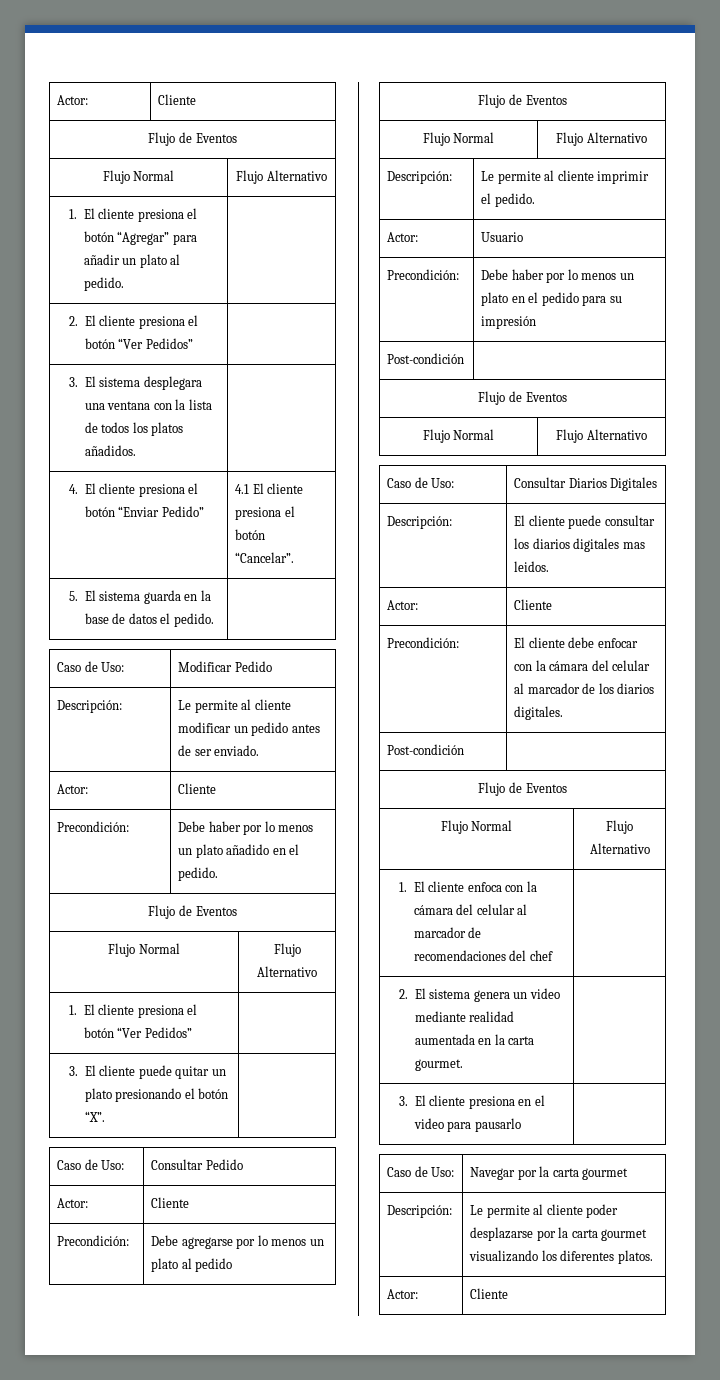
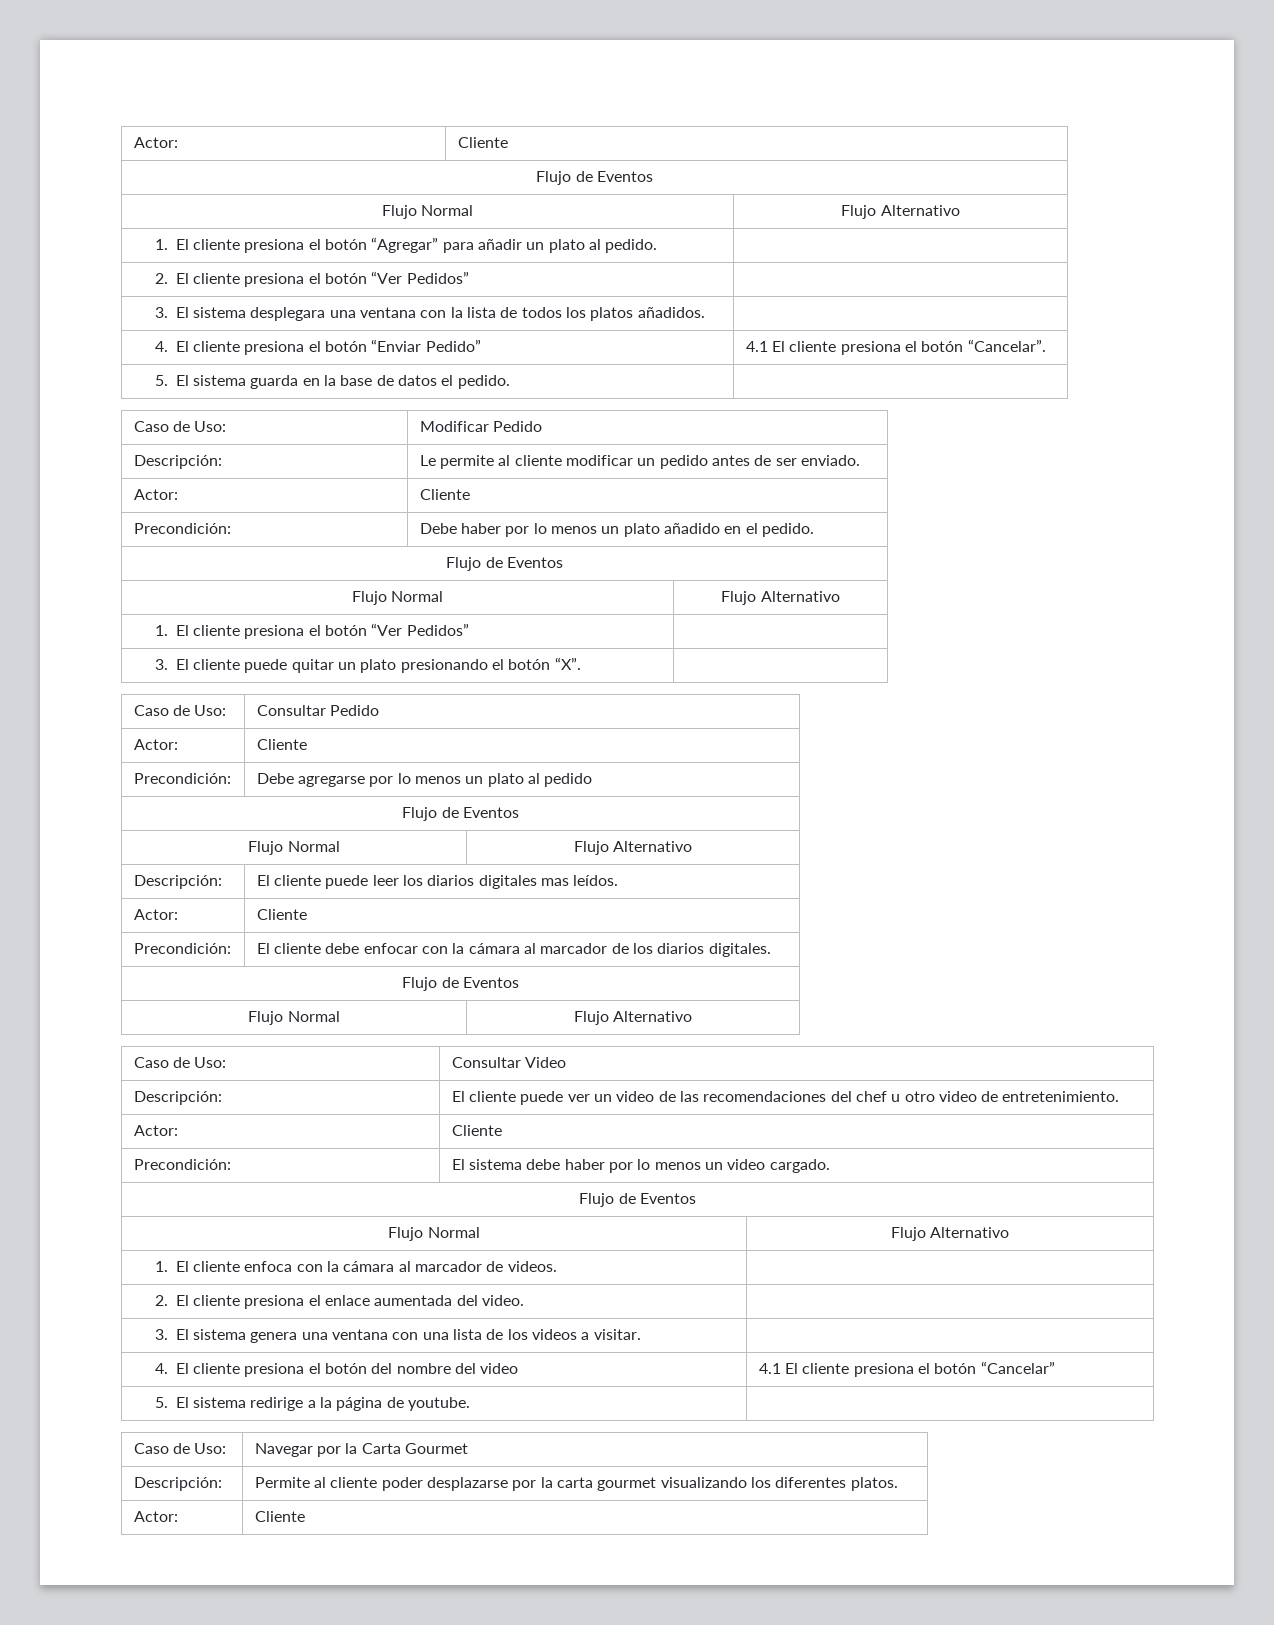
- Descripción: | Le permite al cliente imprimir el pedido.
- Actor: | Usuario
- Precondición: | Debe haber por lo menos un plato en el pedido para su impresión
- Post-condición |
+ Descripción: | El cliente puede leer los diarios digitales mas leídos.
+ Actor: | Cliente
+ Precondición: | El cliente debe enfocar con la cámara al marcador de los diarios digitales.
- Caso de Uso: | Consultar Diarios Digitales
- Descripción: | El cliente puede consultar los diarios digitales mas leidos.
+ Caso de Uso: | Consultar Video
+ Descripción: | El cliente puede ver un video de las recomendaciones del chef u otro video de entretenimiento.
  Actor: | Cliente
- Precondición: | El cliente debe enfocar con la cámara del celular al marcador de los diarios digitales.
- Post-condición |
+ Precondición: | El sistema debe haber por lo menos un video cargado.
- 1. El cliente enfoca con la cámara del celular al marcador de recomendaciones del chef |
- 2. El sistema genera un video mediante realidad aumentada en la carta gourmet. |
- 3. El cliente presiona en el video para pausarlo |
+ 1. El cliente enfoca con la cámara al marcador de videos. |
+ 2. El cliente presiona el enlace aumentada del video. |
+ 3. El sistema genera una ventana con una lista de los videos a visitar. |
+ 4. El cliente presiona el botón del nombre del video | 4.1 El cliente presiona el botón “Cancelar”
+ 5. El sistema redirige a la página de youtube. |
- Caso de Uso: | Navegar por la carta gourmet
- Descripción: | Le permite al cliente poder desplazarse por la carta gourmet visualizando los diferentes platos.
+ Caso de Uso: | Navegar por la Carta Gourmet
+ Descripción: | Permite al cliente poder desplazarse por la carta gourmet visualizando los diferentes platos.

